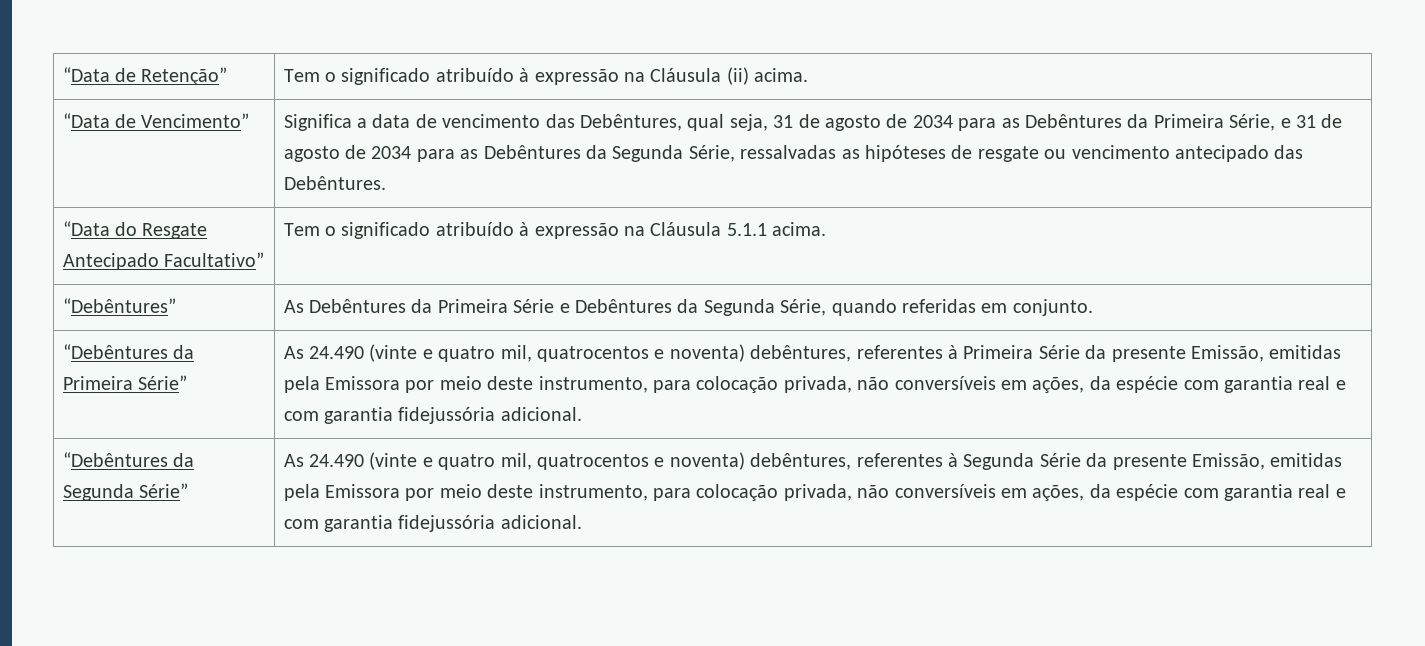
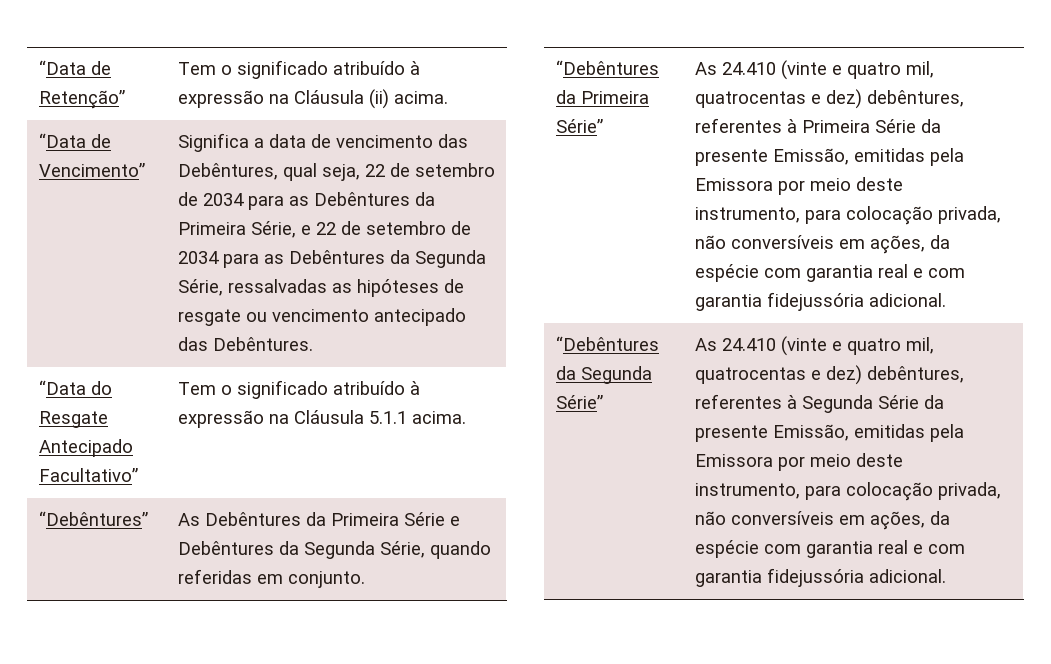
- Significa a data de vencimento das Debêntures, qual seja, 31 de agosto de 2034 para as Debêntures da Primeira Série, e 31 de agosto de 2034 para as Debêntures da Segunda Série, ressalvadas as hipóteses de resgate ou vencimento antecipado das Debêntures.
+ Significa a data de vencimento das Debêntures, qual seja, 22 de setembro de 2034 para as Debêntures da Primeira Série, e 22 de setembro de 2034 para as Debêntures da Segunda Série, ressalvadas as hipóteses de resgate ou vencimento antecipado das Debêntures.
- As 24.490 (vinte e quatro mil, quatrocentos e noventa) debêntures, referentes à Primeira Série da presente Emissão, emitidas pela Emissora por meio deste instrumento, para colocação privada, não conversíveis em ações, da espécie com garantia real e com garantia fidejussória adicional.
+ As 24.410 (vinte e quatro mil, quatrocentas e dez) debêntures, referentes à Primeira Série da presente Emissão, emitidas pela Emissora por meio deste instrumento, para colocação privada, não conversíveis em ações, da espécie com garantia real e com garantia fidejussória adicional.
- As 24.490 (vinte e quatro mil, quatrocentos e noventa) debêntures, referentes à Segunda Série da presente Emissão, emitidas pela Emissora por meio deste instrumento, para colocação privada, não conversíveis em ações, da espécie com garantia real e com garantia fidejussória adicional.
+ As 24.410 (vinte e quatro mil, quatrocentas e dez) debêntures, referentes à Segunda Série da presente Emissão, emitidas pela Emissora por meio deste instrumento, para colocação privada, não conversíveis em ações, da espécie com garantia real e com garantia fidejussória adicional.

